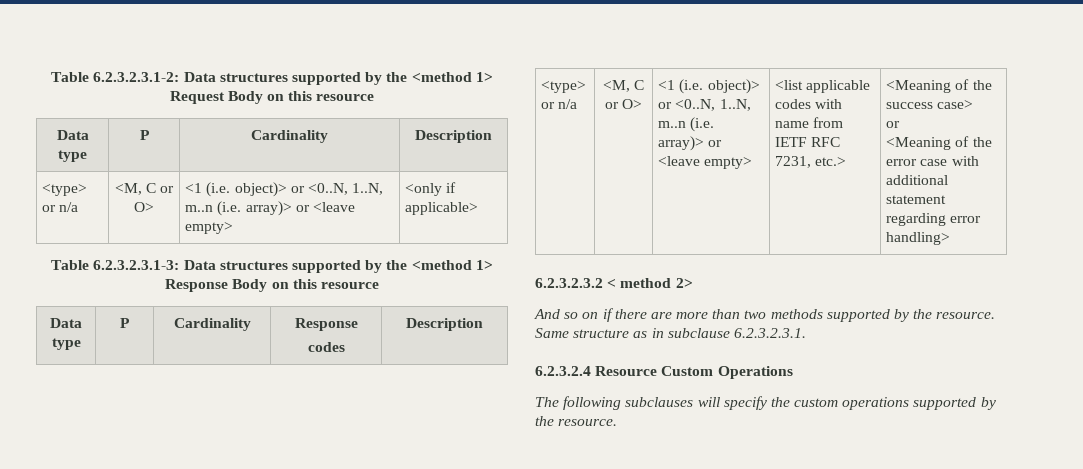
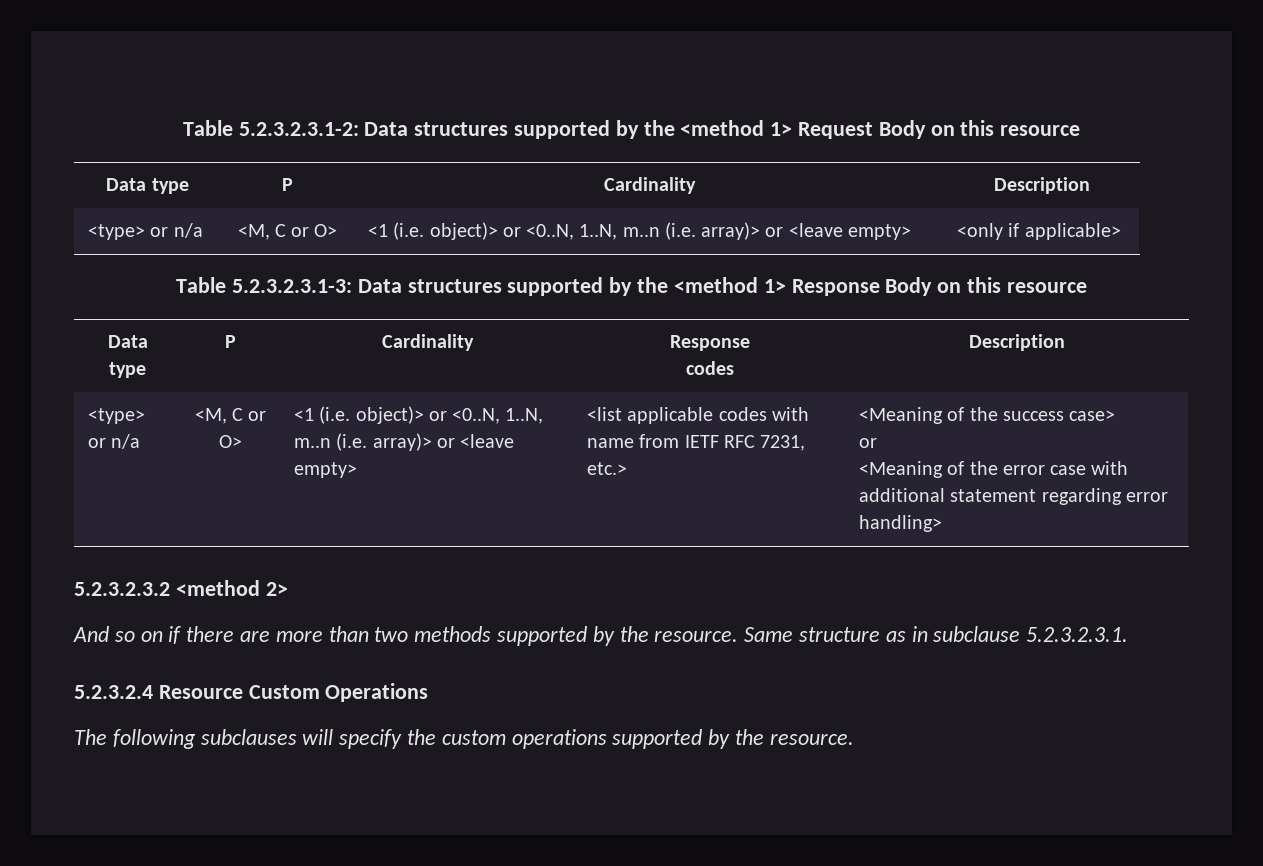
- Table 6.2.3.2.3.1-2: Data structures supported by the <method 1> Request Body on this resource
+ Table 5.2.3.2.3.1-2: Data structures supported by the <method 1> Request Body on this resource
- Table 6.2.3.2.3.1-3: Data structures supported by the <method 1> Response Body on this resource
+ Table 5.2.3.2.3.1-3: Data structures supported by the <method 1> Response Body on this resource
- 6.2.3.2.3.2 < method 2>
+ 5.2.3.2.3.2 <method 2>
- Same structure as in subclause 6.2.3.2.3.1.
- 6.2.3.2.4 Resource Custom Operations
+ Same structure as in subclause 5.2.3.2.3.1.
+ 5.2.3.2.4 Resource Custom Operations

